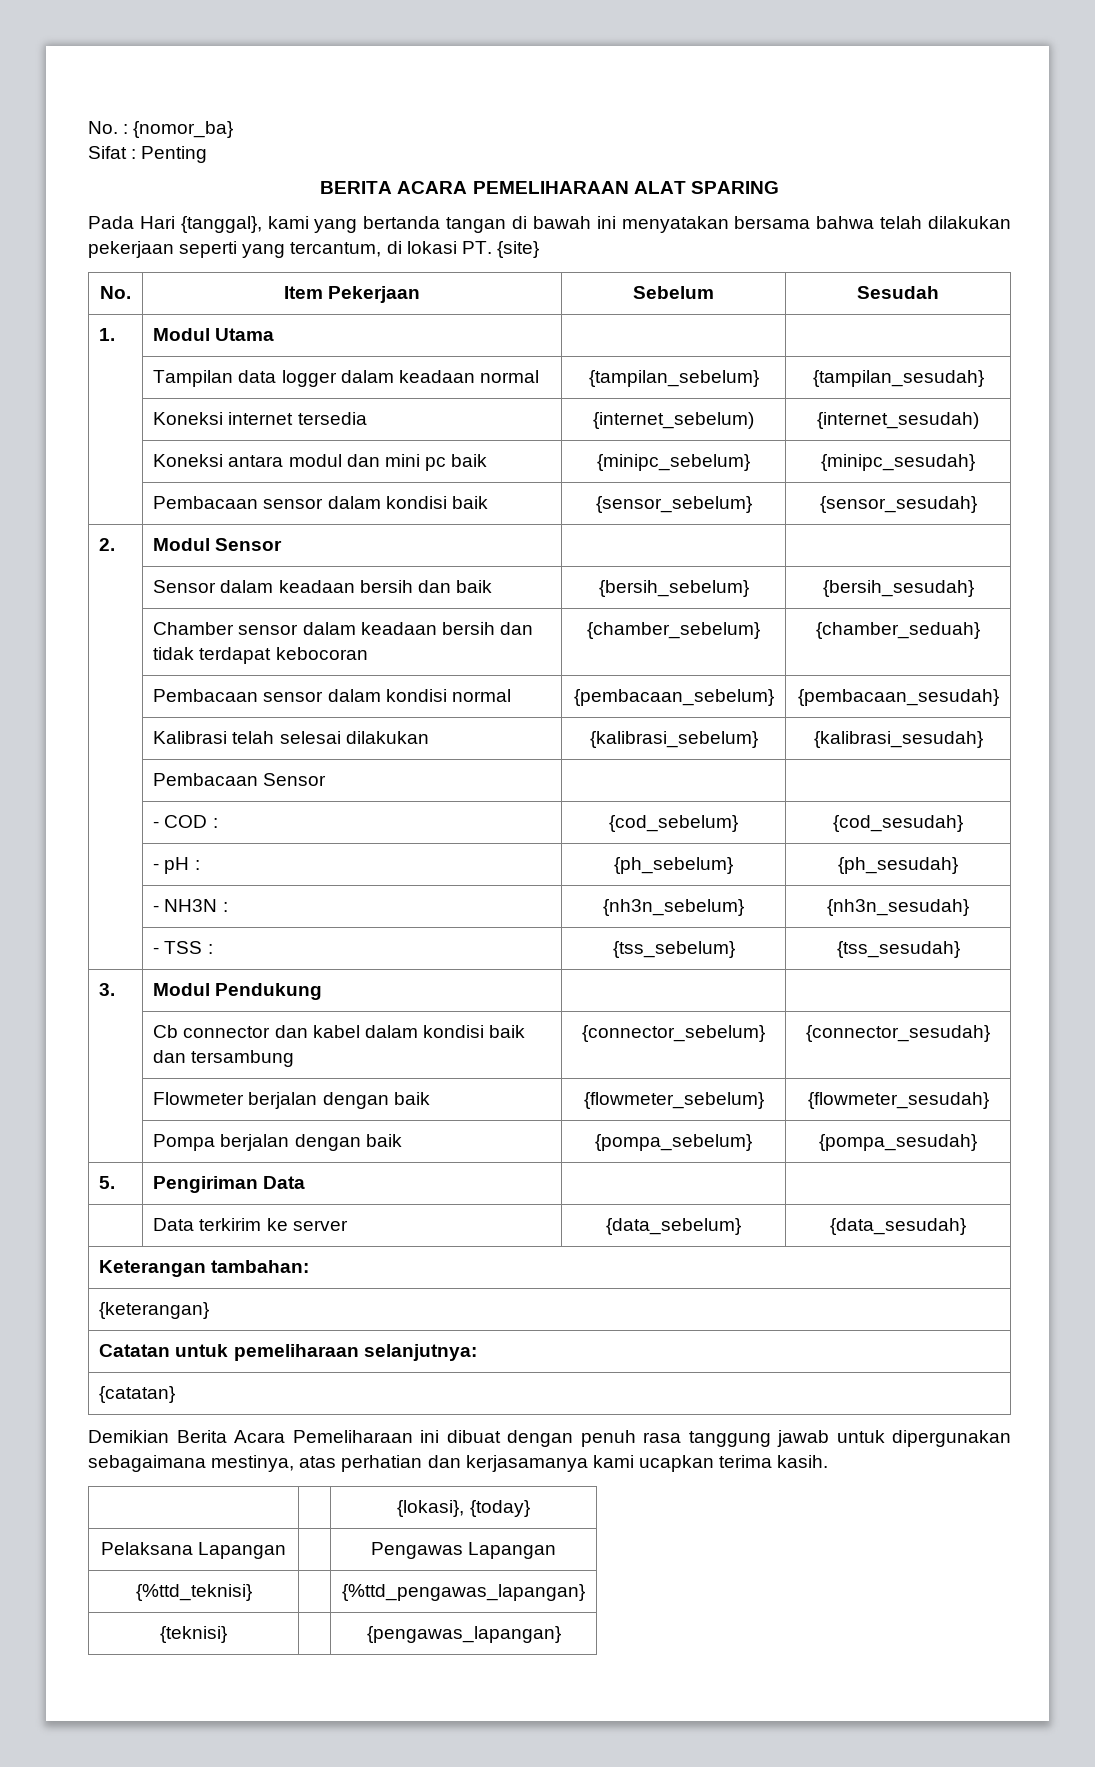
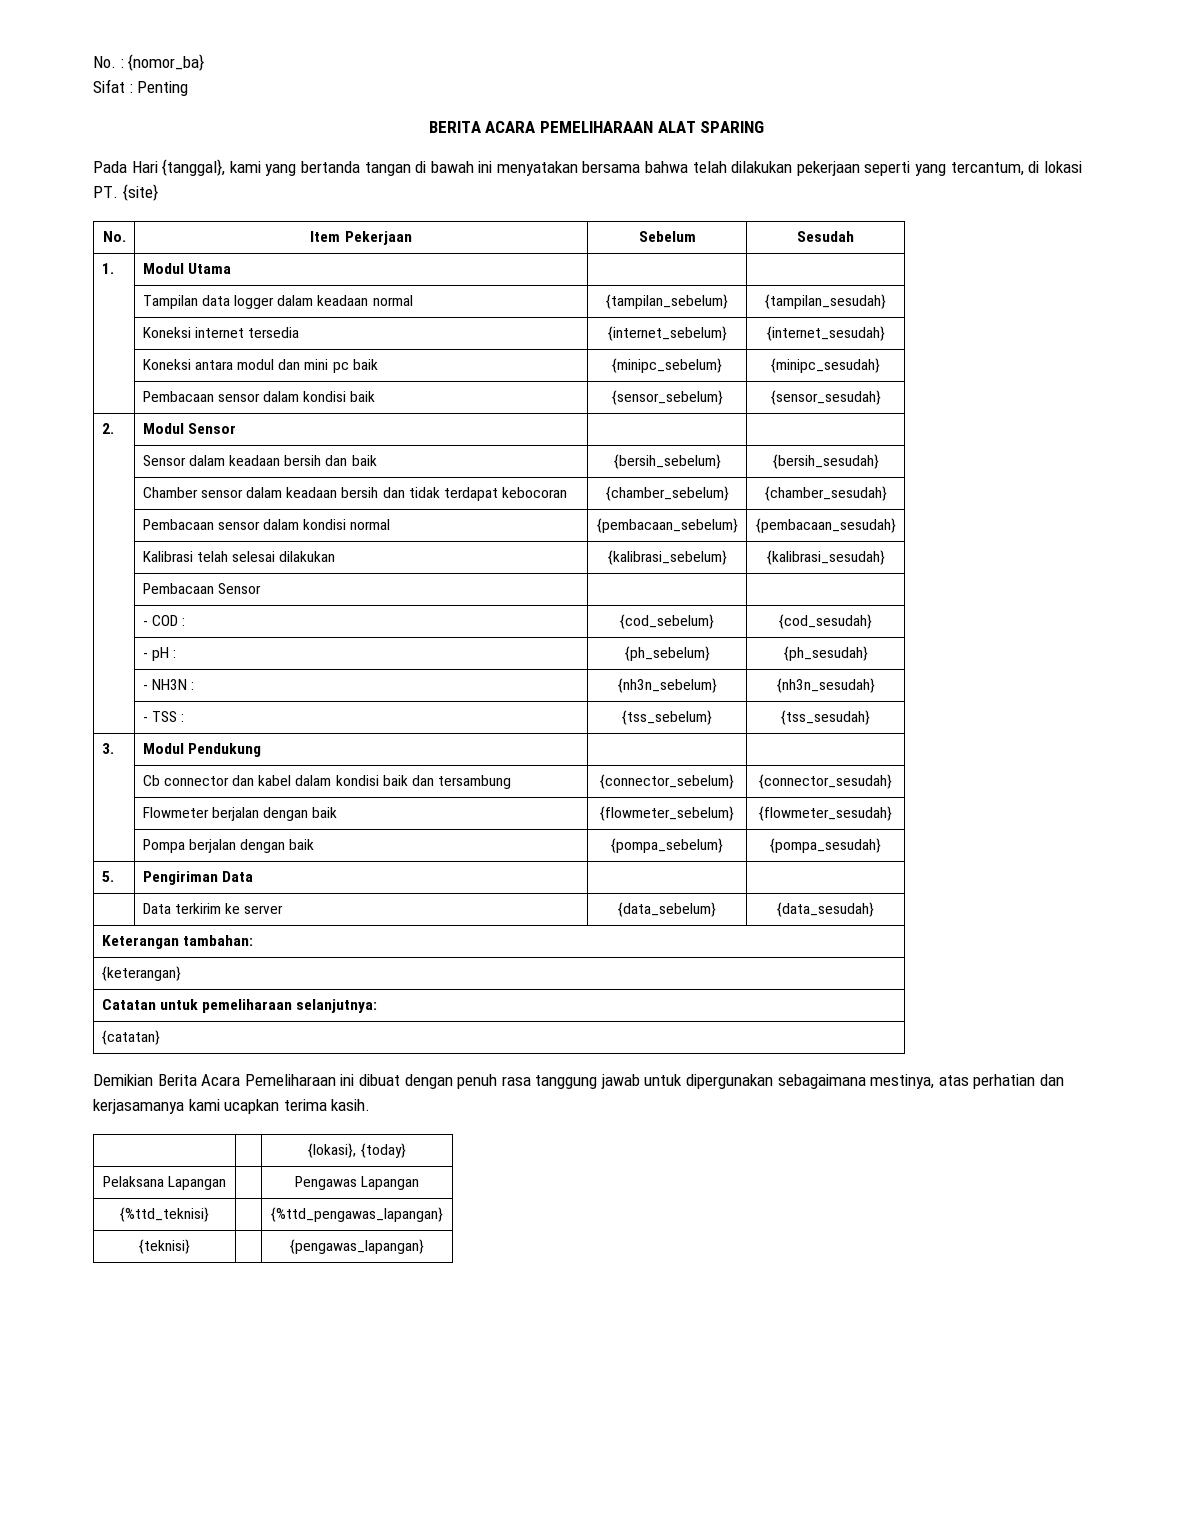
- | Koneksi internet tersedia | {internet_sebelum) | {internet_sesudah)
+ | Koneksi internet tersedia | {internet_sebelum} | {internet_sesudah}
- | Chamber sensor dalam keadaan bersih dan tidak terdapat kebocoran | {chamber_sebelum} | {chamber_seduah}
+ | Chamber sensor dalam keadaan bersih dan tidak terdapat kebocoran | {chamber_sebelum} | {chamber_sesudah}

